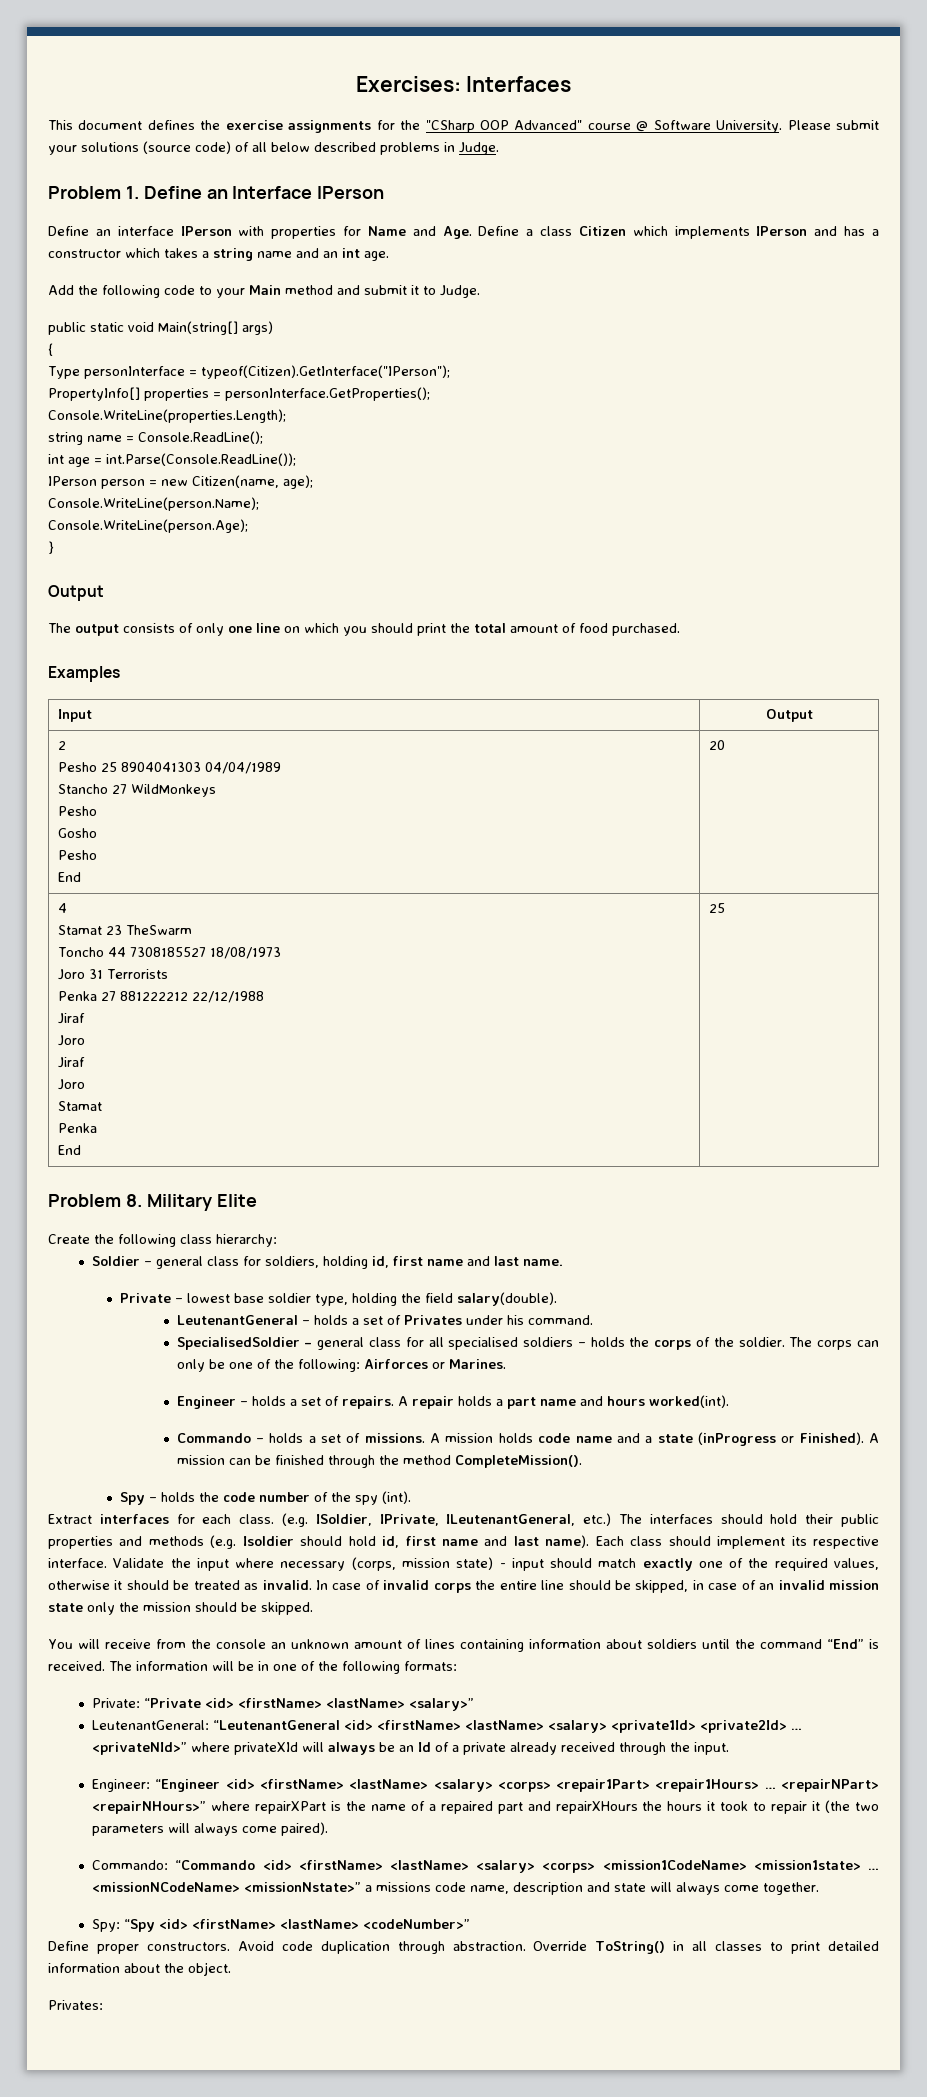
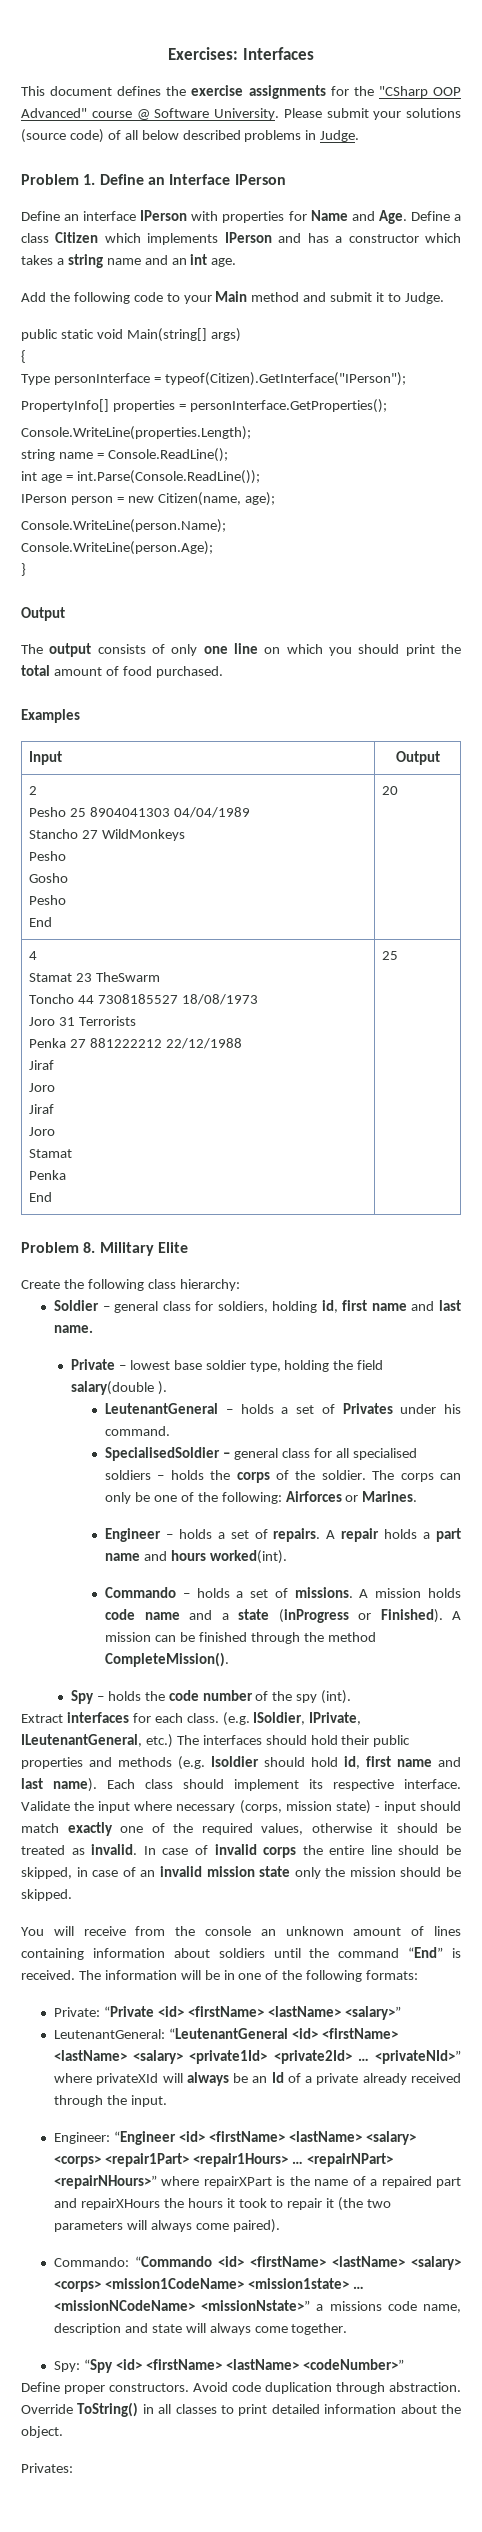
- Private – lowest base soldier type, holding the field salary(double).
+ Private – lowest base soldier type, holding the field salary(double ).

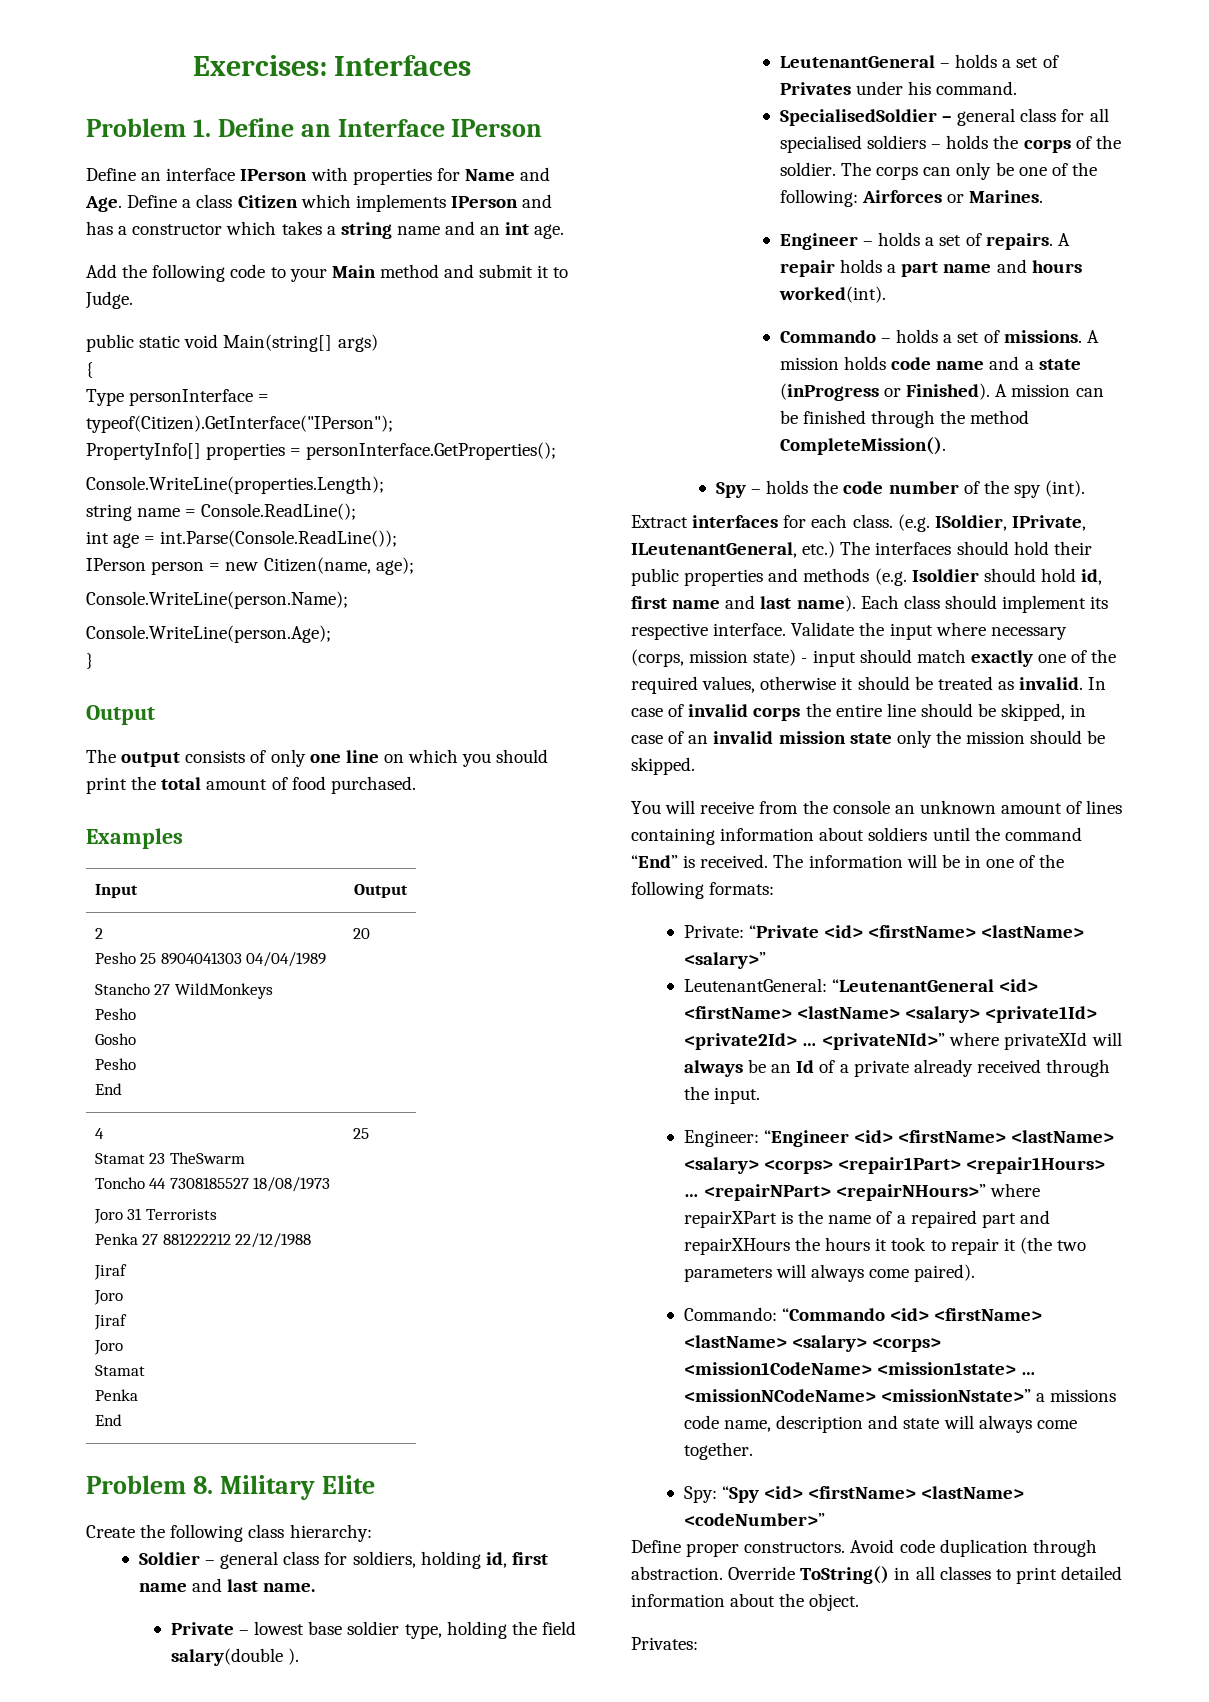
- This document defines the exercise assignments for the "CSharp OOP Advanced" course @ Software University. Please submit your solutions (source code) of all below described problems in Judge.

